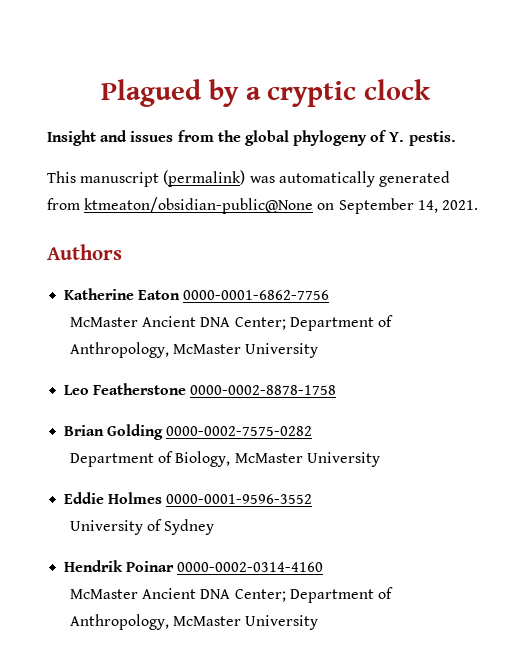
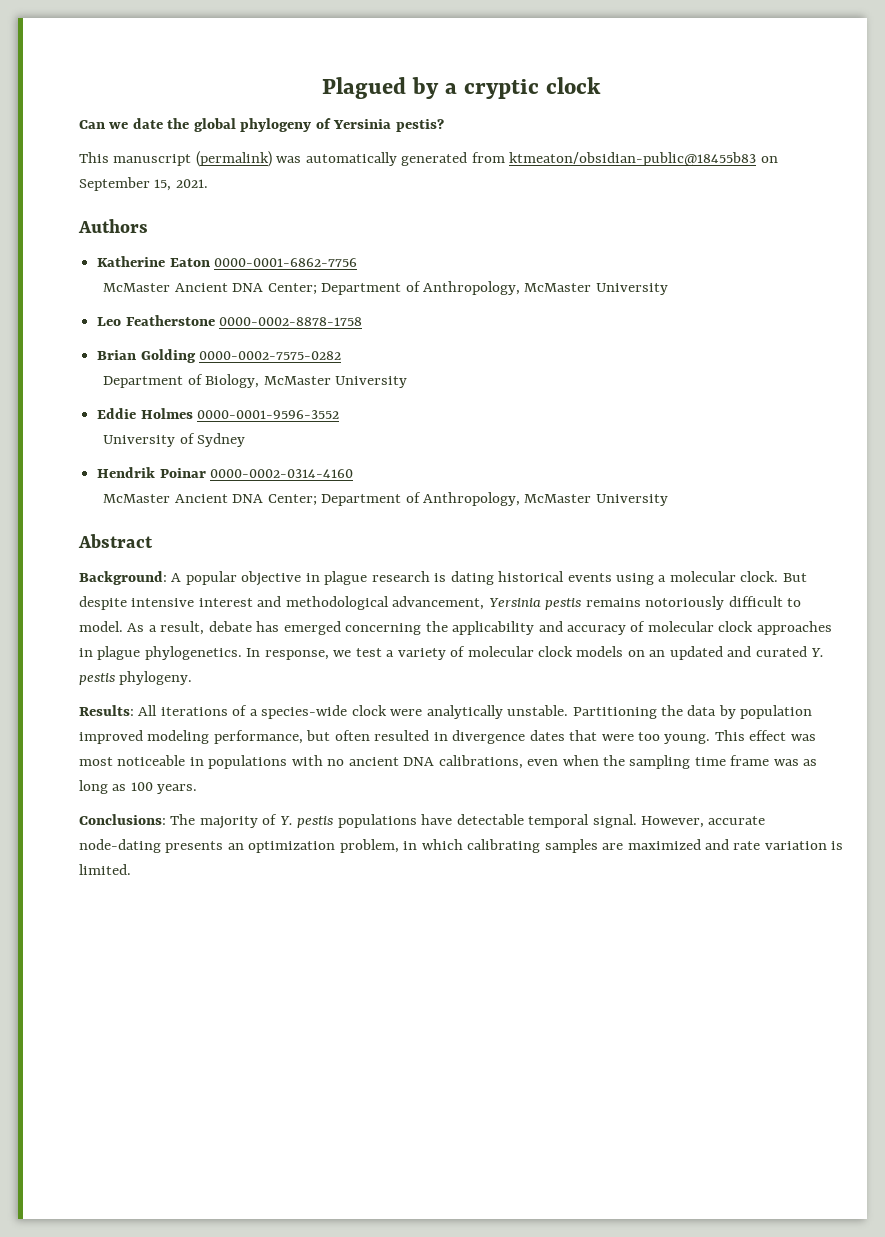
- Insight and issues from the global phylogeny of Y. pestis.
+ Can we date the global phylogeny of Yersinia pestis?
- This manuscript (permalink) was automatically generated from ktmeaton/obsidian-public@None on September 14, 2021.
+ This manuscript (permalink) was automatically generated from ktmeaton/obsidian-public@18455b83 on September 15, 2021.
+ Abstract
+ Background: A popular objective in plague research is dating historical events using a molecular clock. But despite intensive interest and methodological advancement, Yersinia pestis remains notoriously difficult to model. As a result, debate has emerged concerning the applicability and accuracy of molecular clock approaches in plague phylogenetics. In response, we test a variety of molecular clock models on an updated and curated Y. pestis phylogeny.
+ Results: All iterations of a species-wide clock were analytically unstable. Partitioning the data by population improved modeling performance, but often resulted in divergence dates that were too young. This effect was most noticeable in populations with no ancient DNA calibrations, even when the sampling time frame was as long as 100 years.
+ Conclusions: The majority of Y. pestis populations have detectable temporal signal. However, accurate node-dating presents an optimization problem, in which calibrating samples are maximized and rate variation is limited.

